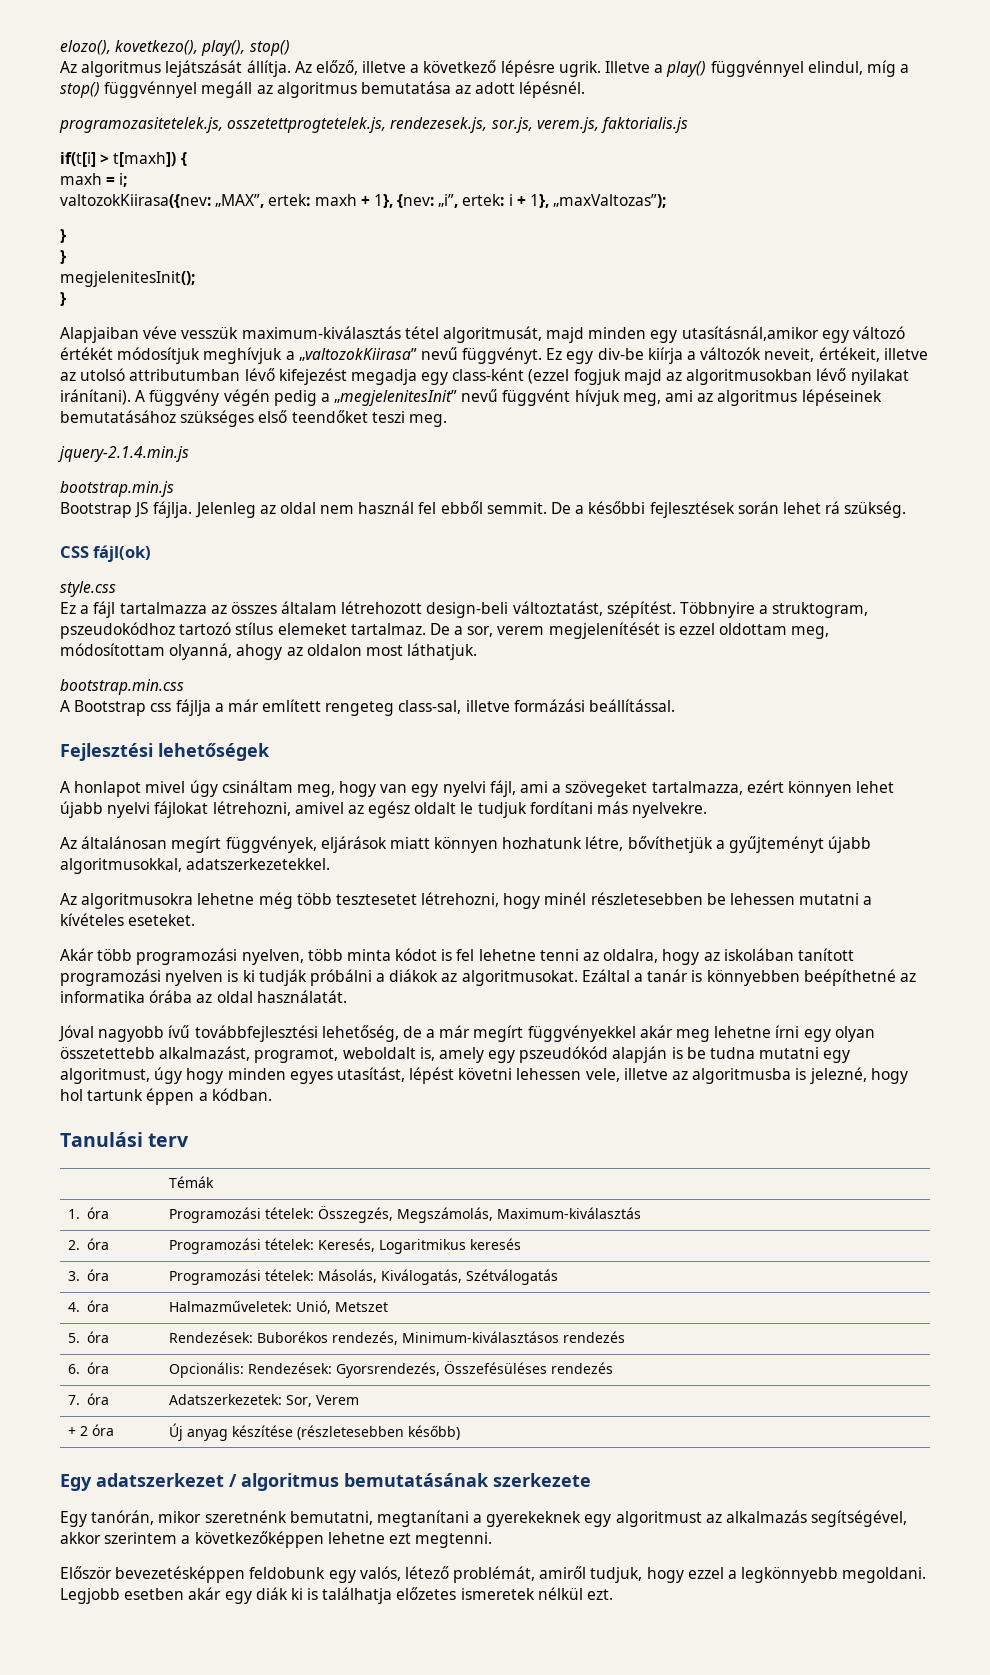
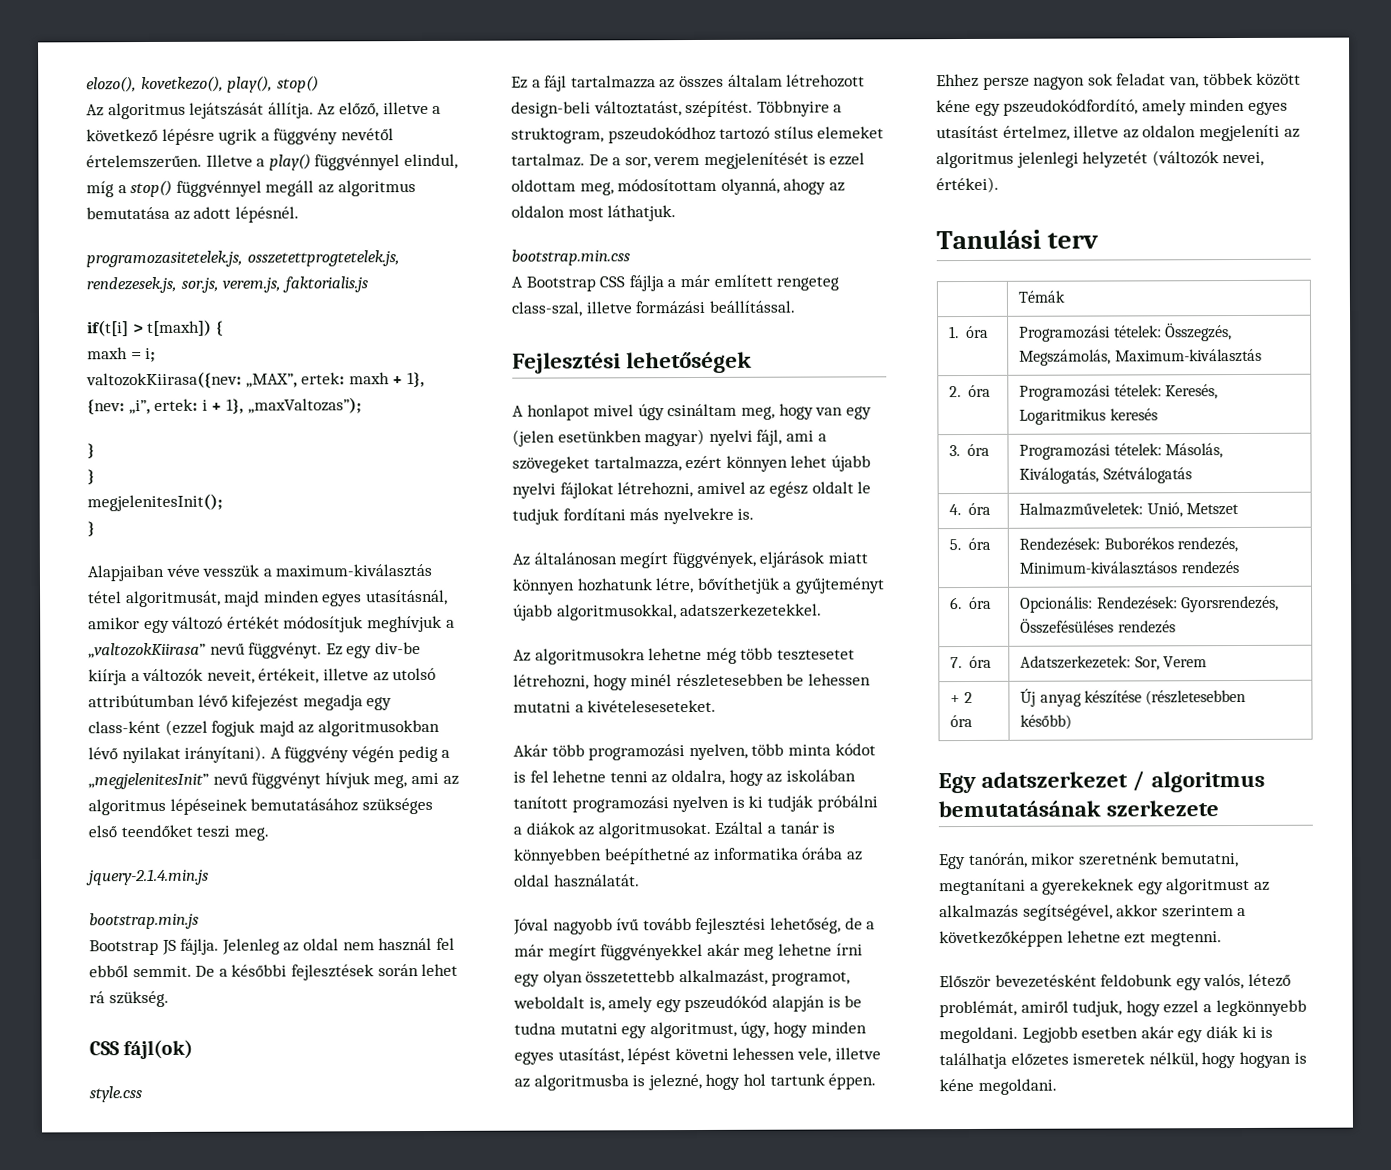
- Az előző, illetve a következő lépésre ugrik.
+ Az előző, illetve a következő lépésre ugrik a függvény nevétől értelemszerűen.
- Alapjaiban véve vesszük maximum-kiválasztás tétel algoritmusát, majd minden egy utasításnál,amikor egy változó értékét módosítjuk meghívjuk a „valtozokKiirasa” nevű függvényt.
+ Alapjaiban véve vesszük a maximum-kiválasztás tétel algoritmusát, majd minden egyes utasításnál, amikor egy változó értékét módosítjuk meghívjuk a „valtozokKiirasa” nevű függvényt.
- Ez egy div-be kiírja a változók neveit, értékeit, illetve az utolsó attributumban lévő kifejezést megadja egy class-ként (ezzel fogjuk majd az algoritmusokban lévő nyilakat iránítani).
+ Ez egy div-be kiírja a változók neveit, értékeit, illetve az utolsó attribútumban lévő kifejezést megadja egy class-ként (ezzel fogjuk majd az algoritmusokban lévő nyilakat irányítani).
- A függvény végén pedig a „megjelenitesInit” nevű függvént hívjuk meg, ami az algoritmus lépéseinek bemutatásához szükséges első teendőket teszi meg.
+ A függvény végén pedig a „megjelenitesInit” nevű függvényt hívjuk meg, ami az algoritmus lépéseinek bemutatásához szükséges első teendőket teszi meg.
- A Bootstrap css fájlja a már említett rengeteg class-sal, illetve formázási beállítással.
+ A Bootstrap CSS fájlja a már említett rengeteg class-szal, illetve formázási beállítással.
- A honlapot mivel úgy csináltam meg, hogy van egy nyelvi fájl, ami a szövegeket tartalmazza, ezért könnyen lehet újabb nyelvi fájlokat létrehozni, amivel az egész oldalt le tudjuk fordítani más nyelvekre.
+ A honlapot mivel úgy csináltam meg, hogy van egy (jelen esetünkben magyar) nyelvi fájl, ami a szövegeket tartalmazza, ezért könnyen lehet újabb nyelvi fájlokat létrehozni, amivel az egész oldalt le tudjuk fordítani más nyelvekre is.
- Az algoritmusokra lehetne még több tesztesetet létrehozni, hogy minél részletesebben be lehessen mutatni a kívételes eseteket.
+ Az algoritmusokra lehetne még több tesztesetet létrehozni, hogy minél részletesebben be lehessen mutatni a kivételeseseteket.
- Jóval nagyobb ívű továbbfejlesztési lehetőség, de a már megírt függvényekkel akár meg lehetne írni egy olyan összetettebb alkalmazást, programot, weboldalt is, amely egy pszeudókód alapján is be tudna mutatni egy algoritmust, úgy hogy minden egyes utasítást, lépést követni lehessen vele, illetve az algoritmusba is jelezné, hogy hol tartunk éppen a kódban.
+ Jóval nagyobb ívű tovább fejlesztési lehetőség, de a már megírt függvényekkel akár meg lehetne írni egy olyan összetettebb alkalmazást, programot, weboldalt is, amely egy pszeudókód alapján is be tudna mutatni egy algoritmust, úgy, hogy minden egyes utasítást, lépést követni lehessen vele, illetve az algoritmusba is jelezné, hogy hol tartunk éppen. Ehhez persze nagyon sok feladat van, többek között kéne egy pszeudokódfordító, amely minden egyes utasítást értelmez, illetve az oldalon megjeleníti az algoritmus jelenlegi helyzetét (változók nevei, értékei).
- Először bevezetésképpen feldobunk egy valós, létező problémát, amiről tudjuk, hogy ezzel a legkönnyebb megoldani.
+ Először bevezetésként feldobunk egy valós, létező problémát, amiről tudjuk, hogy ezzel a legkönnyebb megoldani.
- Legjobb esetben akár egy diák ki is találhatja előzetes ismeretek nélkül ezt.
+ Legjobb esetben akár egy diák ki is találhatja előzetes ismeretek nélkül, hogy hogyan is kéne megoldani.

